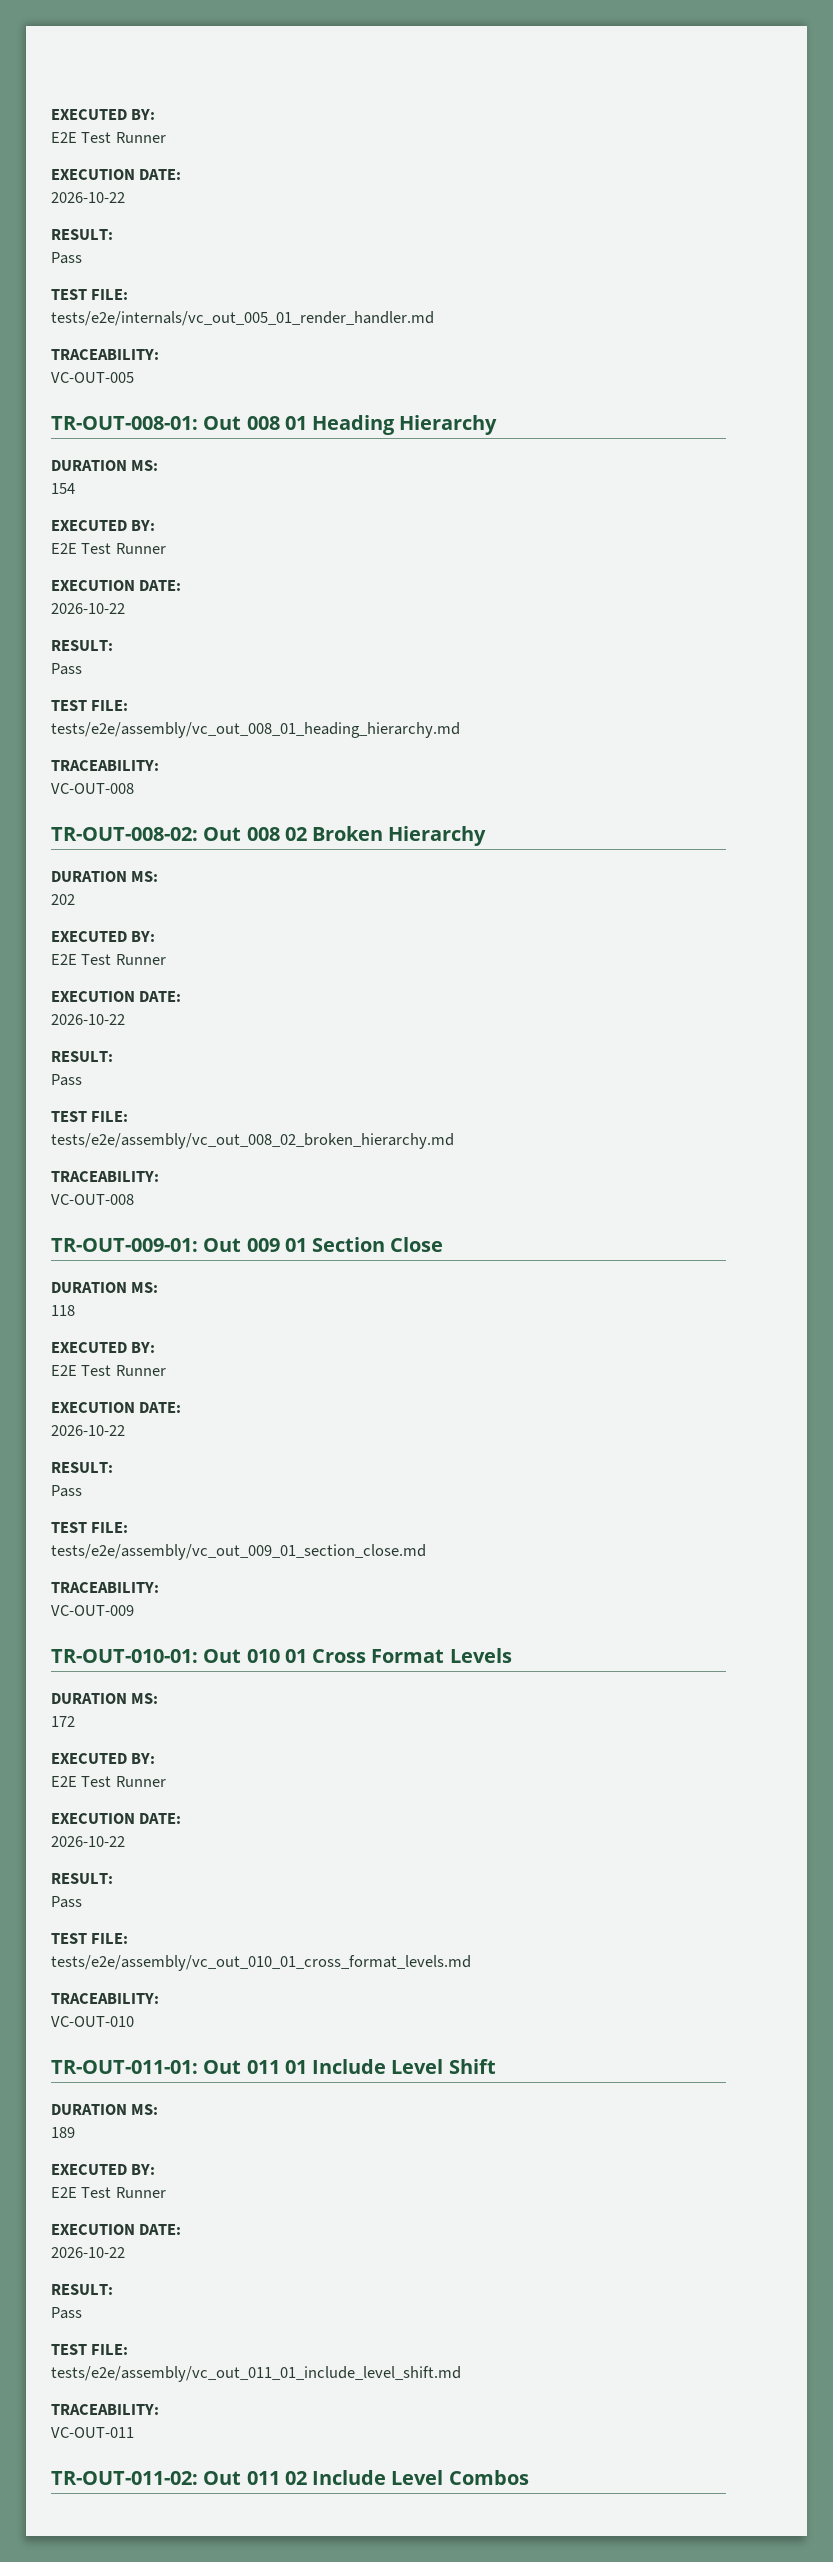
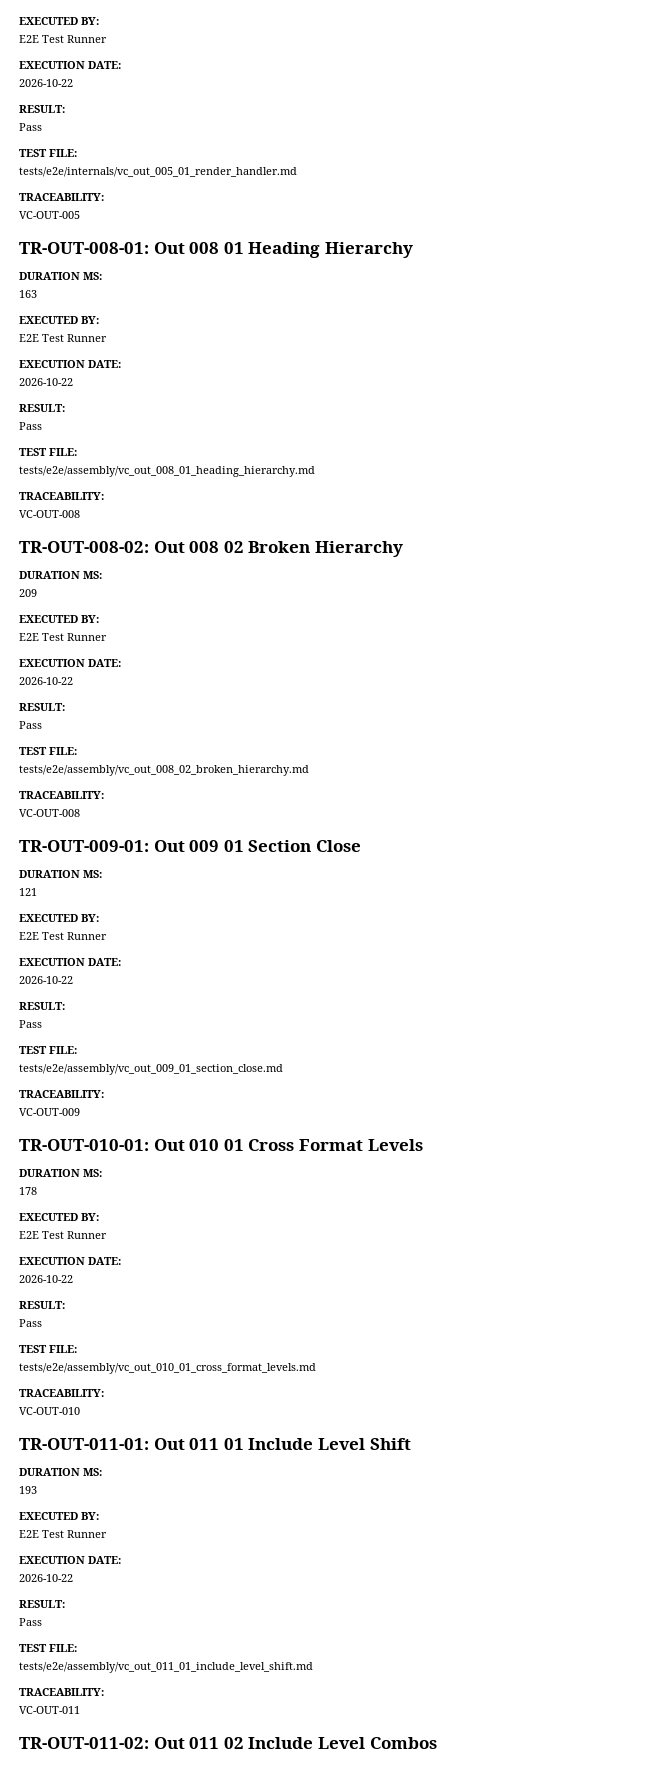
- 154
+ 163
- 202
+ 209
- 118
+ 121
- 172
+ 178
- 189
+ 193

